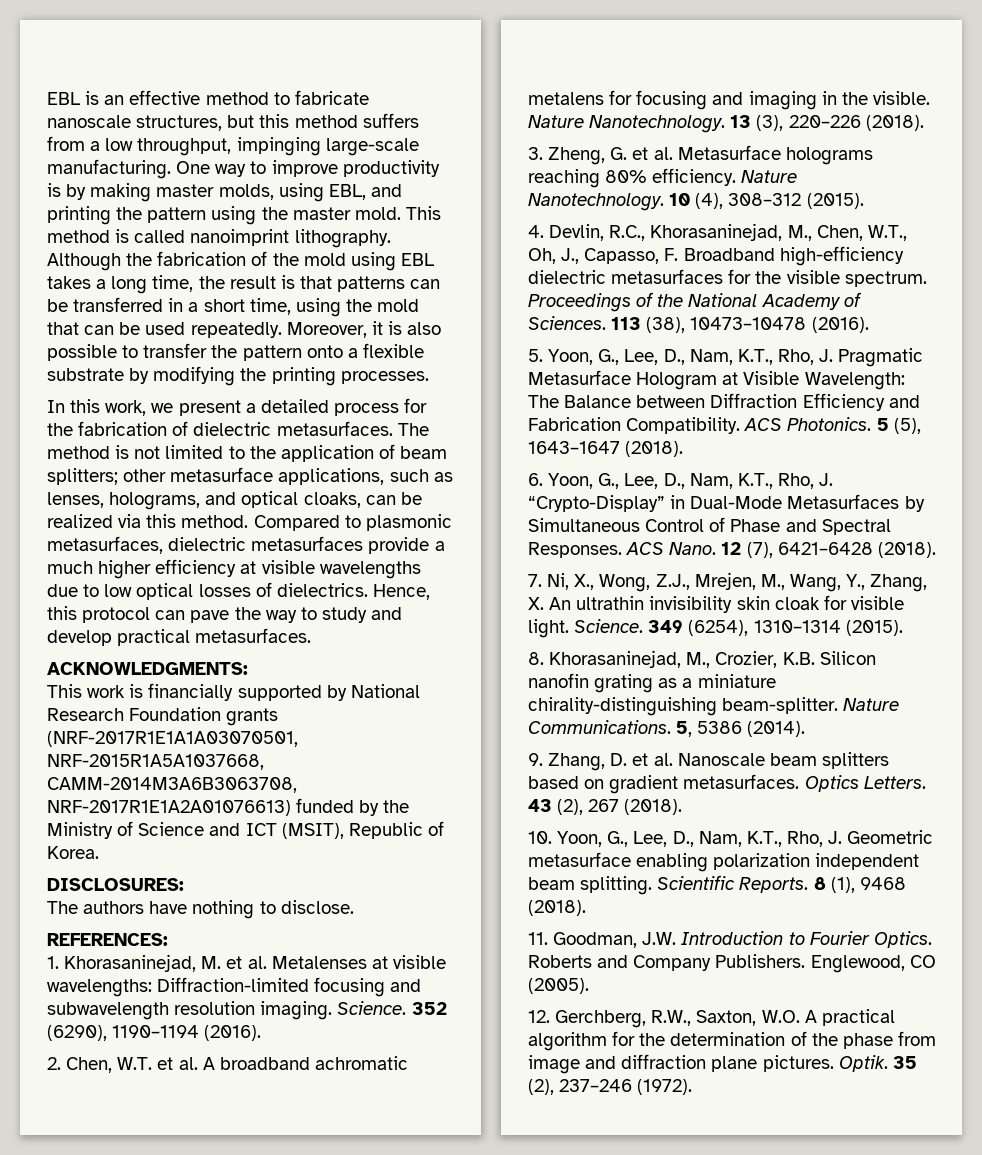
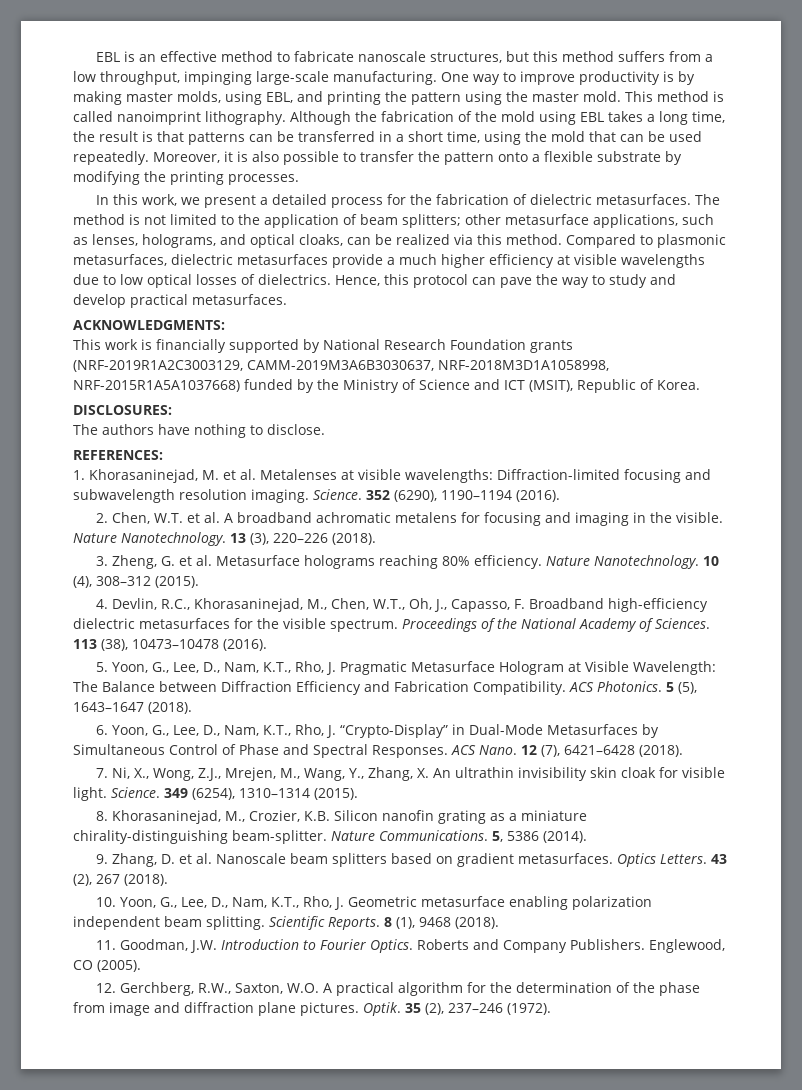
- This work is financially supported by National Research Foundation grants (NRF-2017R1E1A1A03070501, NRF-2015R1A5A1037668, CAMM-2014M3A6B3063708, NRF-2017R1E1A2A01076613) funded by the Ministry of Science and ICT (MSIT), Republic of Korea.
+ This work is financially supported by National Research Foundation grants (NRF-2019R1A2C3003129, CAMM-2019M3A6B3030637, NRF-2018M3D1A1058998, NRF-2015R1A5A1037668) funded by the Ministry of Science and ICT (MSIT), Republic of Korea.

